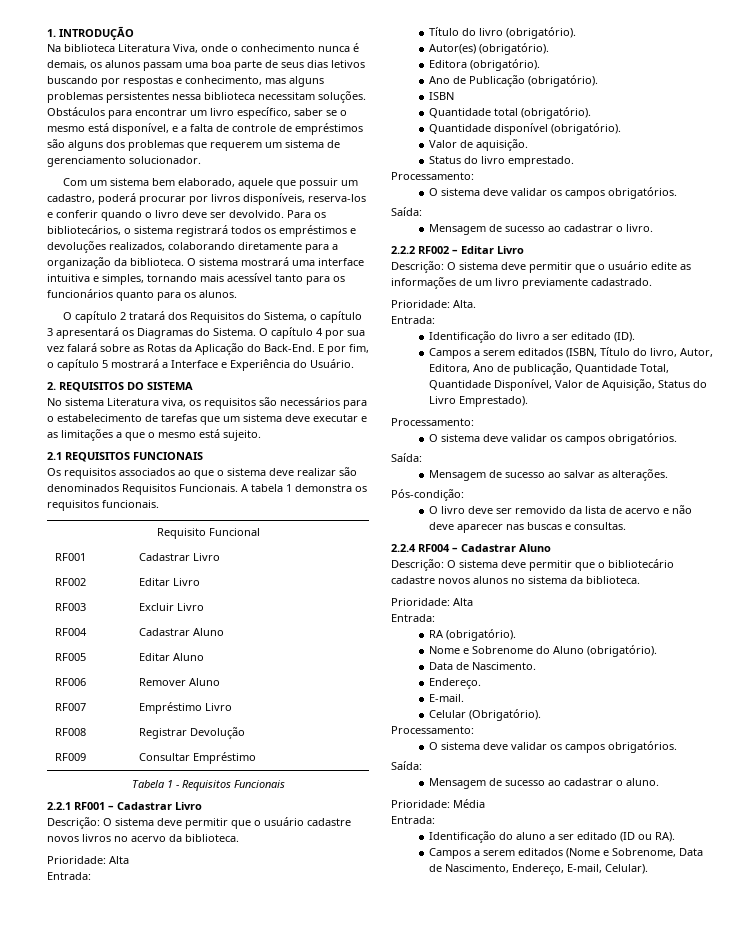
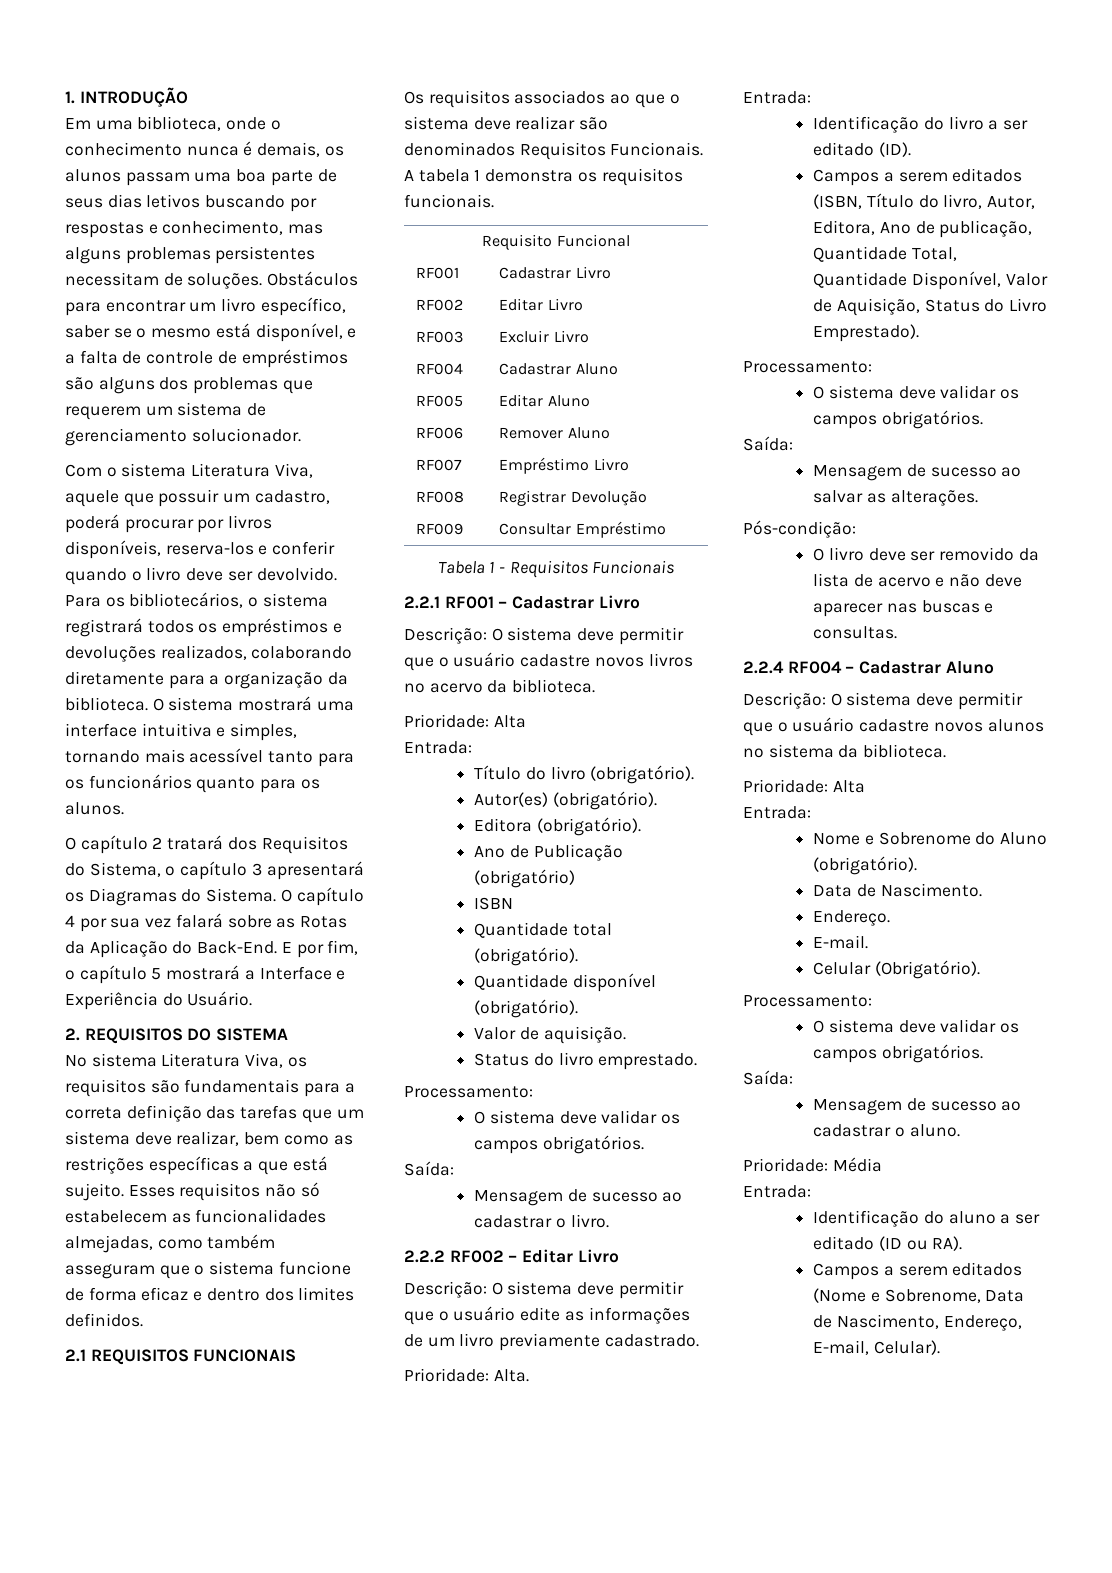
- Na biblioteca Literatura Viva, onde o conhecimento nunca é demais, os alunos passam uma boa parte de seus dias letivos buscando por respostas e conhecimento, mas alguns problemas persistentes nessa biblioteca necessitam soluções.
+ Em uma biblioteca, onde o conhecimento nunca é demais, os alunos passam uma boa parte de seus dias letivos buscando por respostas e conhecimento, mas alguns problemas persistentes necessitam de soluções.
- Com um sistema bem elaborado, aquele que possuir um cadastro, poderá procurar por livros disponíveis, reserva-los e conferir quando o livro deve ser devolvido.
+ Com o sistema Literatura Viva, aquele que possuir um cadastro, poderá procurar por livros disponíveis, reserva-los e conferir quando o livro deve ser devolvido.
- No sistema Literatura viva, os requisitos são necessários para o estabelecimento de tarefas que um sistema deve executar e as limitações a que o mesmo está sujeito.
+ No sistema Literatura Viva, os requisitos são fundamentais para a correta definição das tarefas que um sistema deve realizar, bem como as restrições específicas a que está sujeito. Esses requisitos não só estabelecem as funcionalidades almejadas, como também asseguram que o sistema funcione de forma eficaz e dentro dos limites definidos.
- Ano de Publicação (obrigatório).
+ Ano de Publicação (obrigatório)
- Descrição: O sistema deve permitir que o bibliotecário cadastre novos alunos no sistema da biblioteca.
+ Descrição: O sistema deve permitir que o usuário cadastre novos alunos no sistema da biblioteca.
- RA (obrigatório).

